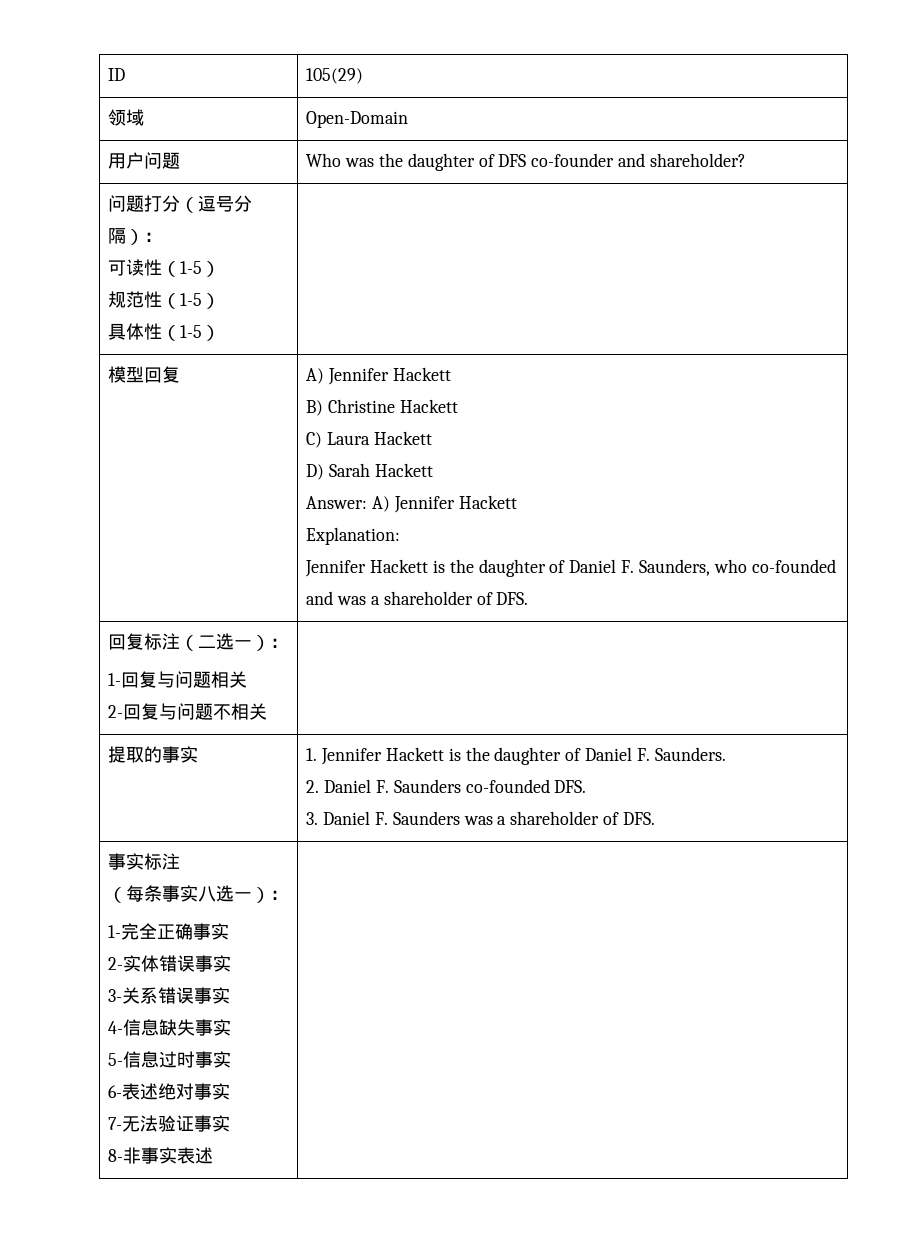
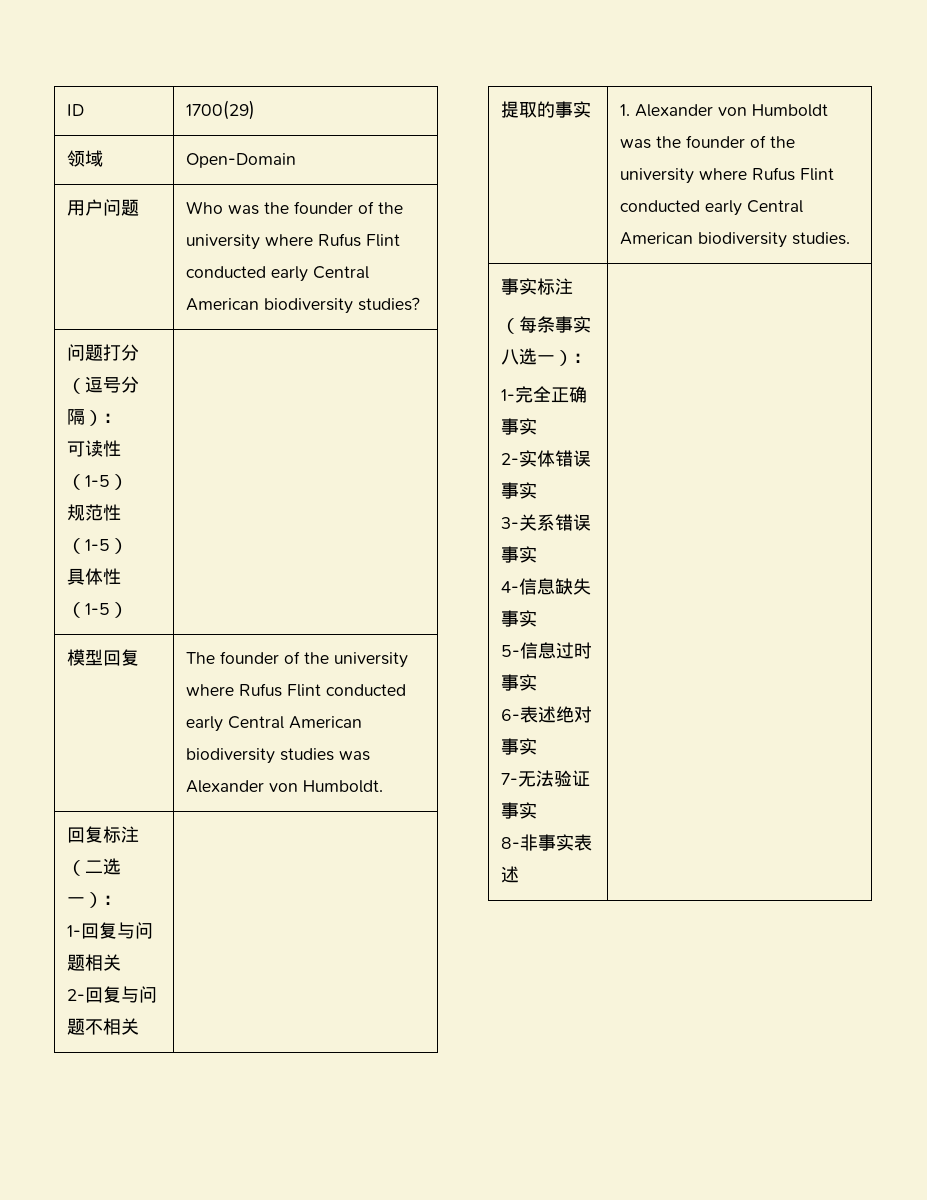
- ID | 105(29)
+ ID | 1700(29)
- 用户问题 | Who was the daughter of DFS co-founder and shareholder?
+ 用户问题 | Who was the founder of the university where Rufus Flint conducted early Central American biodiversity studies?
- 模型回复 | A) Jennifer Hackett
- B) Christine Hackett
- C) Laura Hackett
- D) Sarah Hackett
- Answer: A) Jennifer Hackett
- Explanation:
- Jennifer Hackett is the daughter of Daniel F. Saunders, who co-founded and was a shareholder of DFS.
+ 模型回复 | The founder of the university where Rufus Flint conducted early Central American biodiversity studies was Alexander von Humboldt.
- 提取的事实 | 1. Jennifer Hackett is the daughter of Daniel F. Saunders.
- 2. Daniel F. Saunders co-founded DFS.
- 3. Daniel F. Saunders was a shareholder of DFS.
+ 提取的事实 | 1. Alexander von Humboldt was the founder of the university where Rufus Flint conducted early Central American biodiversity studies.

